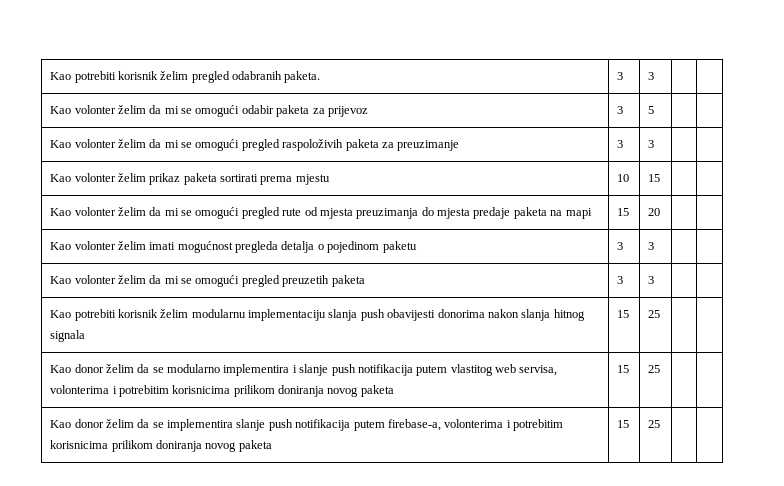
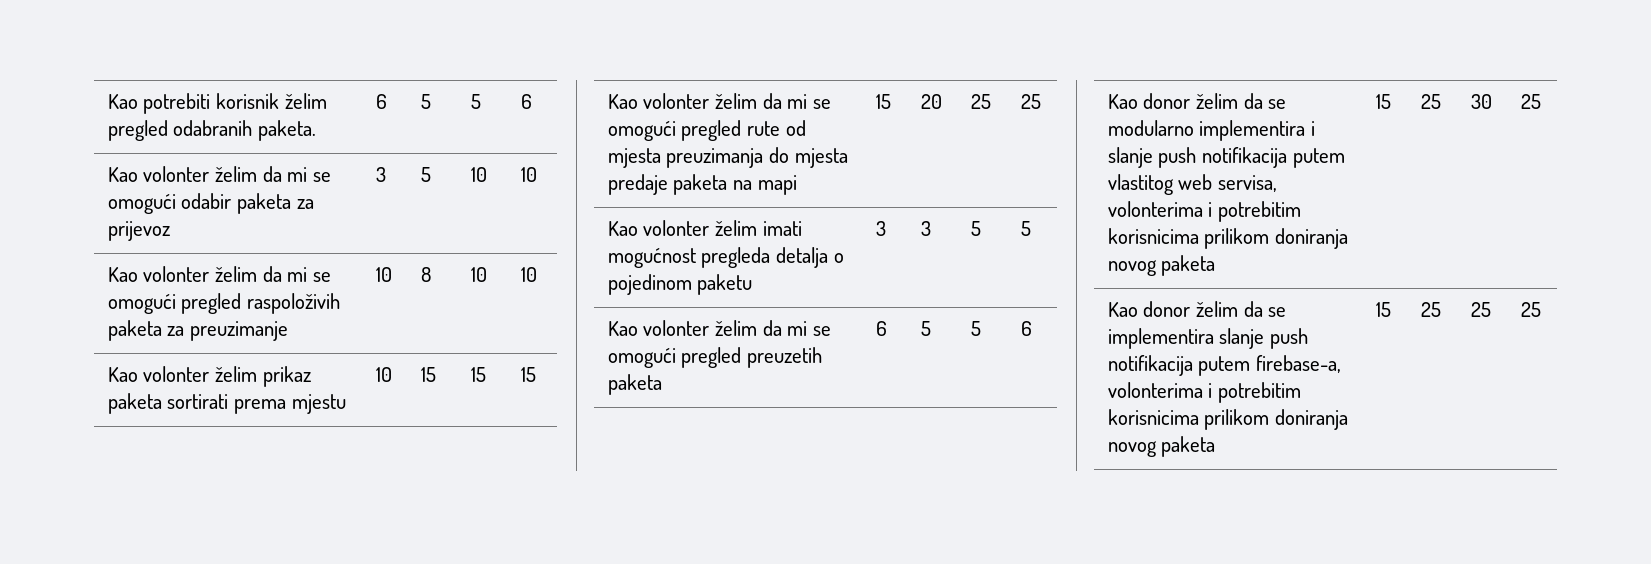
- Kao potrebiti korisnik želim pregled odabranih paketa. | 3 | 3 | |
+ Kao potrebiti korisnik želim pregled odabranih paketa. | 6 | 5 | 5 | 6
- Kao volonter želim da mi se omogući odabir paketa za prijevoz | 3 | 5 | |
+ Kao volonter želim da mi se omogući odabir paketa za prijevoz | 3 | 5 | 10 | 10
- Kao volonter želim da mi se omogući pregled raspoloživih paketa za preuzimanje | 3 | 3 | |
+ Kao volonter želim da mi se omogući pregled raspoloživih paketa za preuzimanje | 10 | 8 | 10 | 10
- Kao volonter želim prikaz paketa sortirati prema mjestu | 10 | 15 | |
+ Kao volonter želim prikaz paketa sortirati prema mjestu | 10 | 15 | 15 | 15
- Kao volonter želim da mi se omogući pregled rute od mjesta preuzimanja do mjesta predaje paketa na mapi | 15 | 20 | |
+ Kao volonter želim da mi se omogući pregled rute od mjesta preuzimanja do mjesta predaje paketa na mapi | 15 | 20 | 25 | 25
- Kao volonter želim imati mogućnost pregleda detalja o pojedinom paketu | 3 | 3 | |
+ Kao volonter želim imati mogućnost pregleda detalja o pojedinom paketu | 3 | 3 | 5 | 5
- Kao volonter želim da mi se omogući pregled preuzetih paketa | 3 | 3 | |
- Kao potrebiti korisnik želim modularnu implementaciju slanja push obavijesti donorima nakon slanja hitnog signala | 15 | 25 | |
+ Kao volonter želim da mi se omogući pregled preuzetih paketa | 6 | 5 | 5 | 6
- Kao donor želim da se modularno implementira i slanje push notifikacija putem vlastitog web servisa, volonterima i potrebitim korisnicima prilikom doniranja novog paketa | 15 | 25 | |
+ Kao donor želim da se modularno implementira i slanje push notifikacija putem vlastitog web servisa, volonterima i potrebitim korisnicima prilikom doniranja novog paketa | 15 | 25 | 30 | 25
- Kao donor želim da se implementira slanje push notifikacija putem firebase-a, volonterima i potrebitim korisnicima prilikom doniranja novog paketa | 15 | 25 | |
+ Kao donor želim da se implementira slanje push notifikacija putem firebase-a, volonterima i potrebitim korisnicima prilikom doniranja novog paketa | 15 | 25 | 25 | 25

